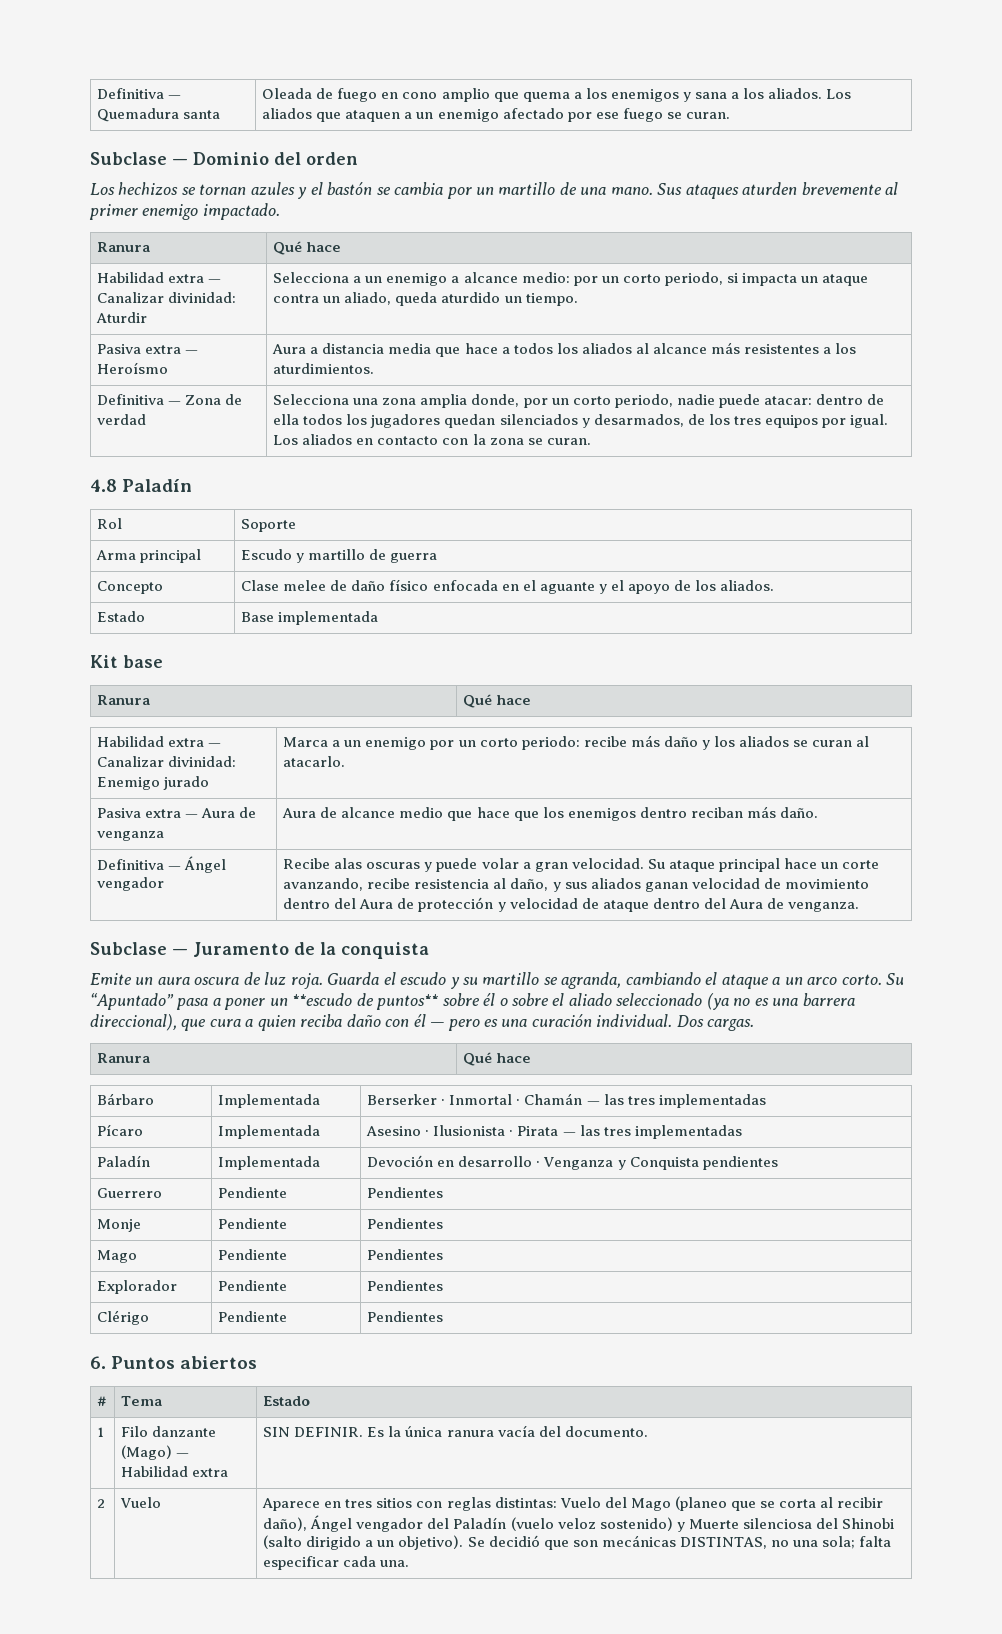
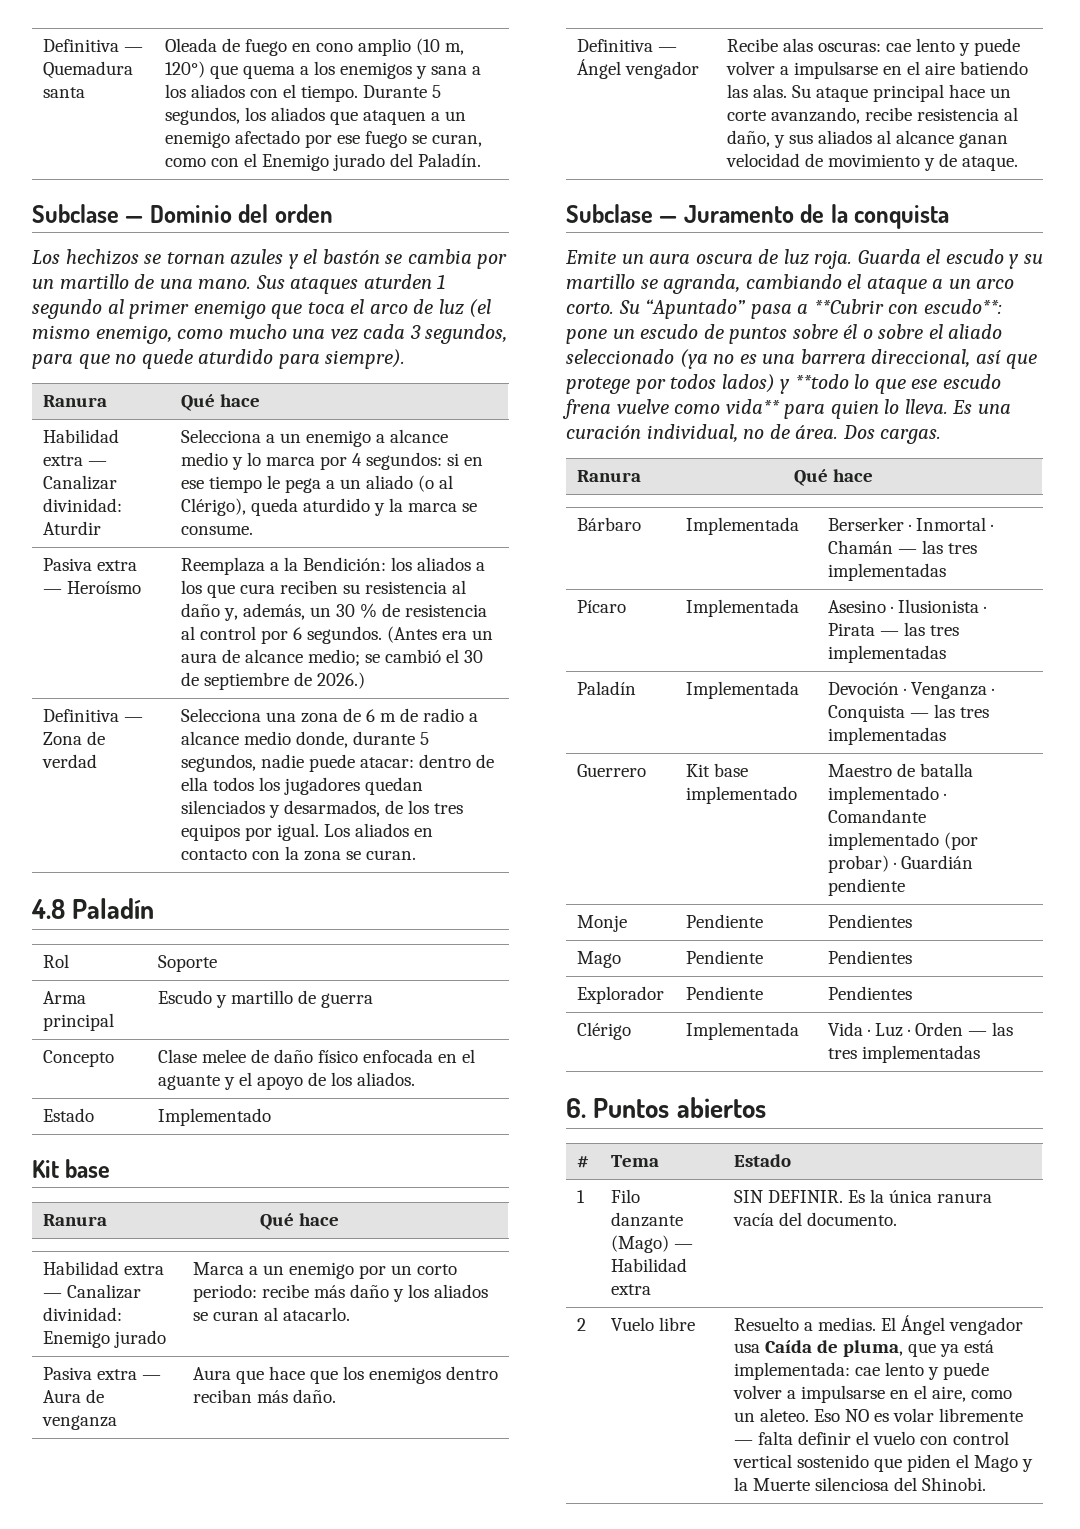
- Oleada de fuego en cono amplio que quema a los enemigos y sana a los aliados. Los aliados que ataquen a un enemigo afectado por ese fuego se curan.
+ Oleada de fuego en cono amplio (10 m, 120°) que quema a los enemigos y sana a los aliados con el tiempo. Durante 5 segundos, los aliados que ataquen a un enemigo afectado por ese fuego se curan, como con el Enemigo jurado del Paladín.
- Sus ataques aturden brevemente al primer enemigo impactado.
+ Sus ataques aturden 1 segundo al primer enemigo que toca el arco de luz (el mismo enemigo, como mucho una vez cada 3 segundos, para que no quede aturdido para siempre).
- Habilidad extra — Canalizar divinidad: Aturdir | Selecciona a un enemigo a alcance medio: por un corto periodo, si impacta un ataque contra un aliado, queda aturdido un tiempo.
- Pasiva extra — Heroísmo | Aura a distancia media que hace a todos los aliados al alcance más resistentes a los aturdimientos.
+ Habilidad extra — Canalizar divinidad: Aturdir | Selecciona a un enemigo a alcance medio y lo marca por 4 segundos: si en ese tiempo le pega a un aliado (o al Clérigo), queda aturdido y la marca se consume.
+ Pasiva extra — Heroísmo | Reemplaza a la Bendición: los aliados a los que cura reciben su resistencia al daño y, además, un 30 % de resistencia al control por 6 segundos. (Antes era un aura de alcance medio; se cambió el 30 de septiembre de 2026.)
- Selecciona una zona amplia donde, por un corto periodo, nadie puede atacar: dentro de ella todos los jugadores quedan silenciados y desarmados, de los tres equipos por igual.
+ Selecciona una zona de 6 m de radio a alcance medio donde, durante 5 segundos, nadie puede atacar: dentro de ella todos los jugadores quedan silenciados y desarmados, de los tres equipos por igual.
- Estado | Base implementada
+ Estado | Implementado
- Pasiva extra — Aura de venganza | Aura de alcance medio que hace que los enemigos dentro reciban más daño.
+ Pasiva extra — Aura de venganza | Aura que hace que los enemigos dentro reciban más daño.
- Recibe alas oscuras y puede volar a gran velocidad.
+ Recibe alas oscuras: cae lento y puede volver a impulsarse en el aire batiendo las alas.
- Su ataque principal hace un corte avanzando, recibe resistencia al daño, y sus aliados ganan velocidad de movimiento dentro del Aura de protección y velocidad de ataque dentro del Aura de venganza.
+ Su ataque principal hace un corte avanzando, recibe resistencia al daño, y sus aliados al alcance ganan velocidad de movimiento y de ataque.
- Su “Apuntado” pasa a poner un **escudo de puntos** sobre él o sobre el aliado seleccionado (ya no es una barrera direccional), que cura a quien reciba daño con él — pero es una curación individual.
+ Su “Apuntado” pasa a **Cubrir con escudo**: pone un escudo de puntos sobre él o sobre el aliado seleccionado (ya no es una barrera direccional, así que protege por todos lados) y **todo lo que ese escudo frena vuelve como vida** para quien lo lleva. Es una curación individual, no de área.
- Paladín | Implementada | Devoción en desarrollo · Venganza y Conquista pendientes
- Guerrero | Pendiente | Pendientes
+ Paladín | Implementada | Devoción · Venganza · Conquista — las tres implementadas
+ Guerrero | Kit base implementado | Maestro de batalla implementado · Comandante implementado (por probar) · Guardián pendiente
- Clérigo | Pendiente | Pendientes
+ Clérigo | Implementada | Vida · Luz · Orden — las tres implementadas
- Vuelo | Aparece en tres sitios con reglas distintas: Vuelo del Mago (planeo que se corta al recibir daño), Ángel vengador del Paladín (vuelo veloz sostenido) y Muerte silenciosa del Shinobi (salto dirigido a un objetivo). Se decidió que son mecánicas DISTINTAS, no una sola; falta especificar cada una.
+ Vuelo libre | Resuelto a medias. El Ángel vengador usa Caída de pluma, que ya está implementada: cae lento y puede volver a impulsarse en el aire, como un aleteo. Eso NO es volar libremente — falta definir el vuelo con control vertical sostenido que piden el Mago y la Muerte silenciosa del Shinobi.

